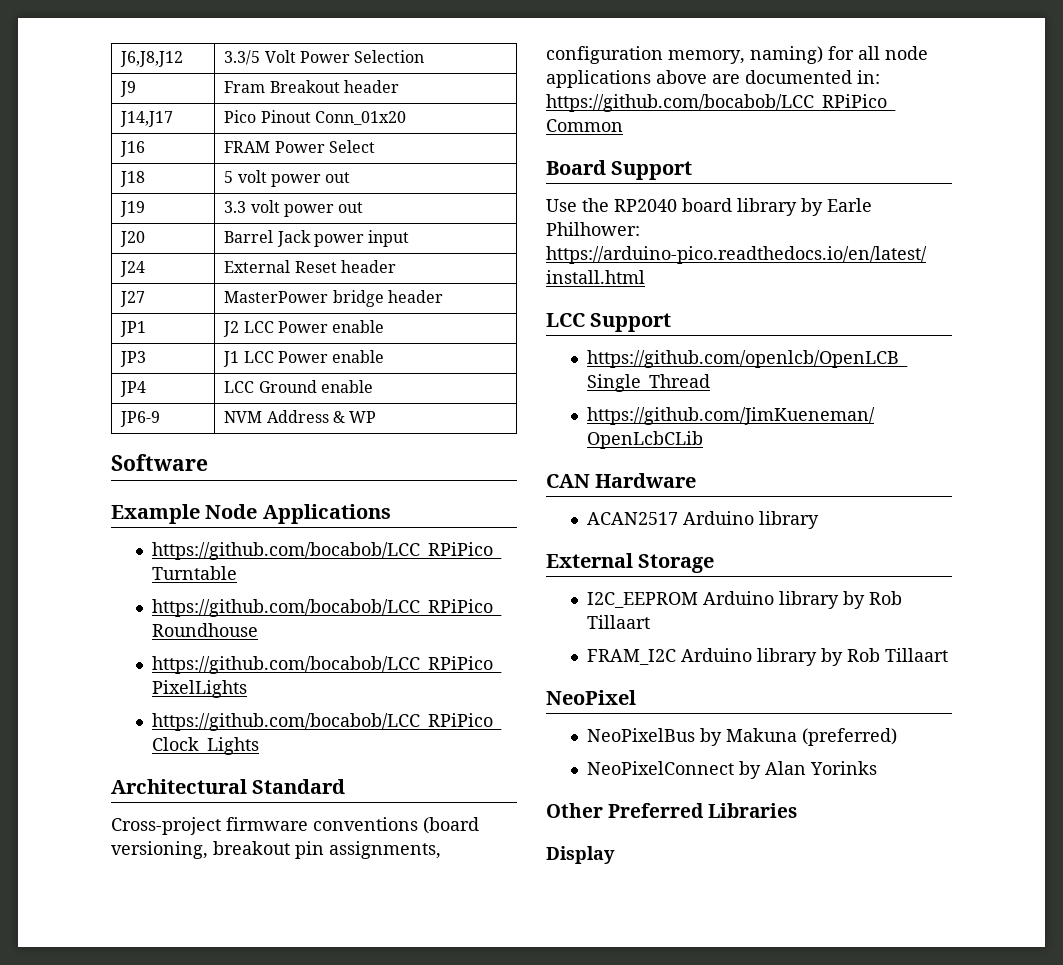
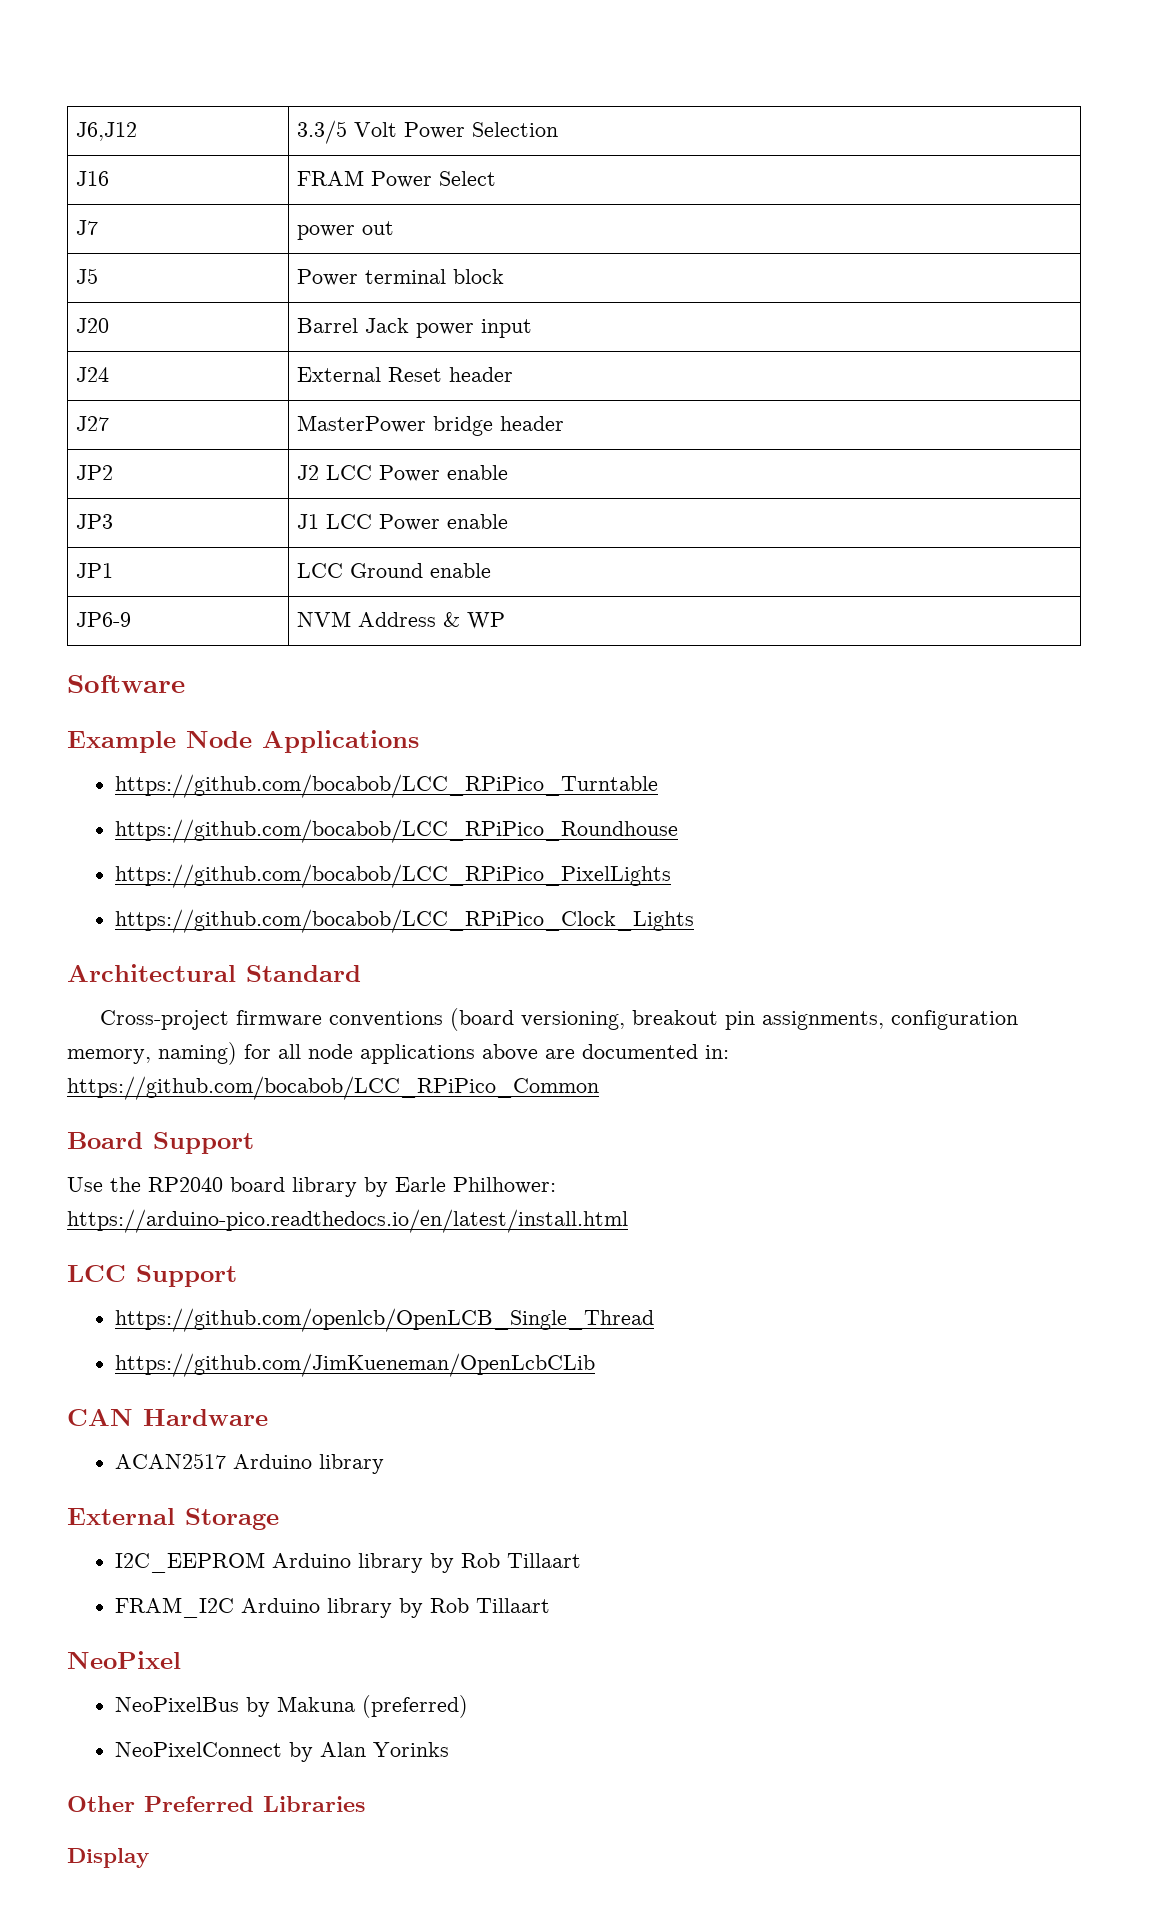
- J6,J8,J12 | 3.3/5 Volt Power Selection
+ J6,J12 | 3.3/5 Volt Power Selection
- J9 | Fram Breakout header
- J14,J17 | Pico Pinout Conn_01x20
- J18 | 5 volt power out
- J19 | 3.3 volt power out
+ J7 | power out
+ J5 | Power terminal block
- JP1 | J2 LCC Power enable
+ JP2 | J2 LCC Power enable
- JP4 | LCC Ground enable
+ JP1 | LCC Ground enable

